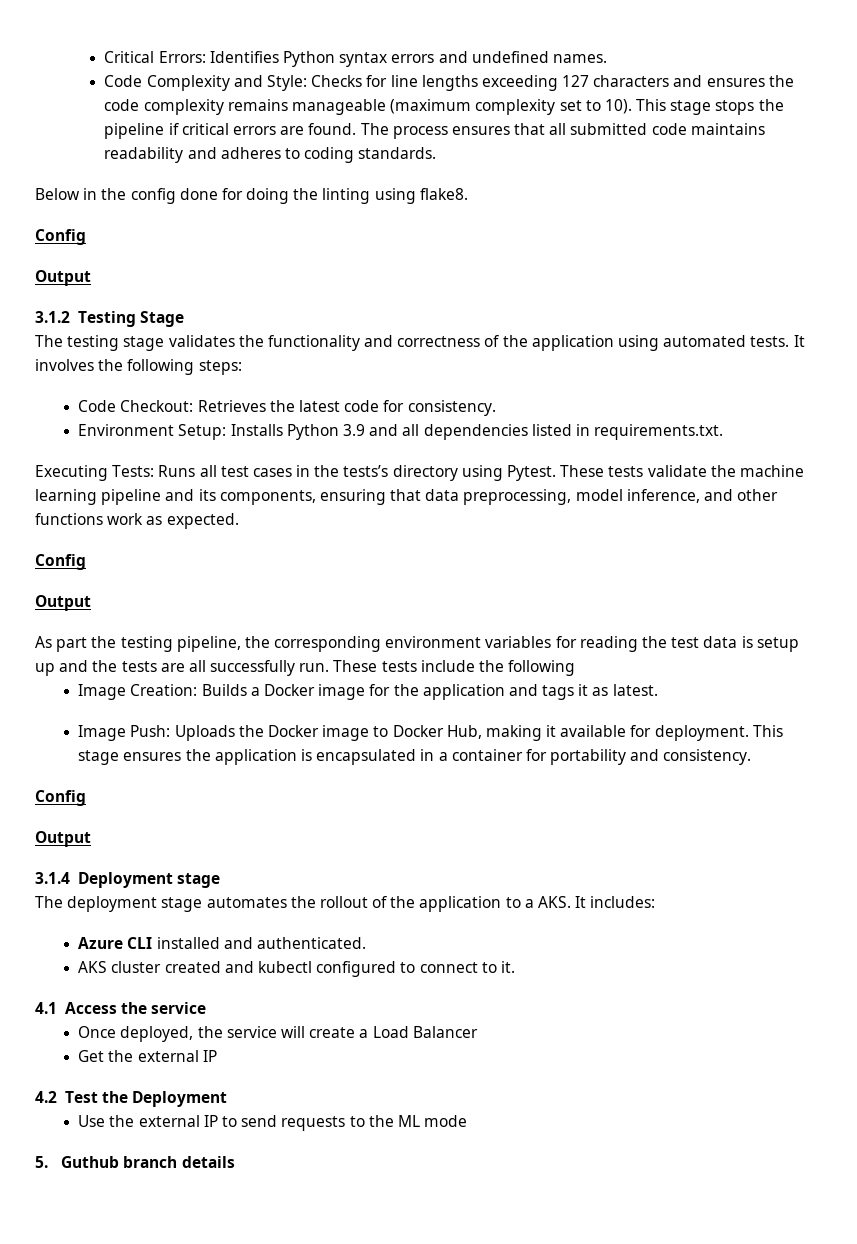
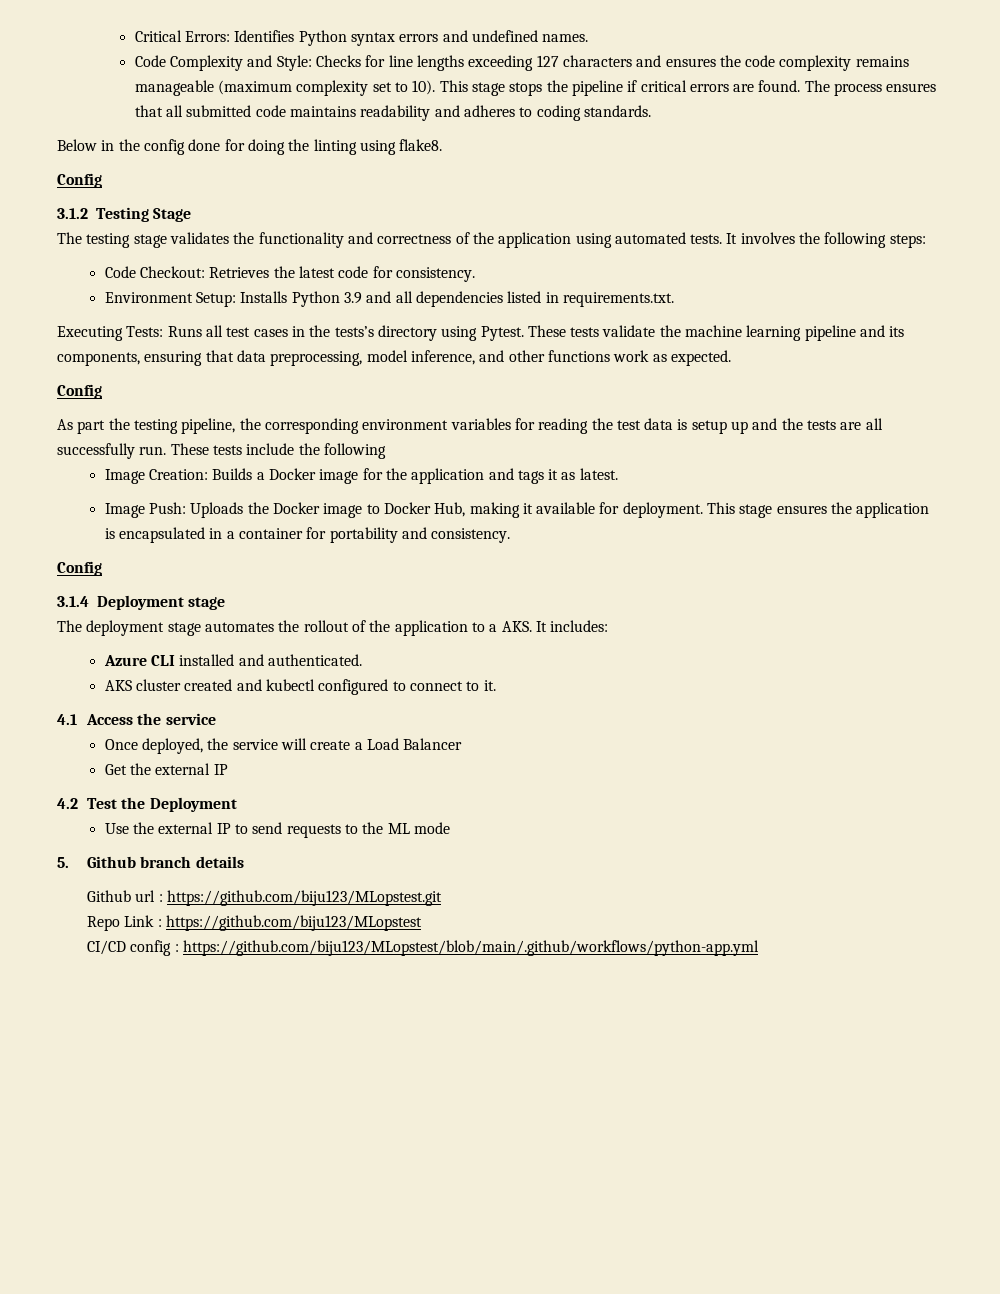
  Below in the config done for doing the linting using flake8.
  Config
- Output
  These tests validate the machine learning pipeline and its components, ensuring that data preprocessing, model inference, and other functions work as expected.
  Config
- Output
  This stage ensures the application is encapsulated in a container for portability and consistency.
  Config
- Output
- 5. Guthub branch details
+ 5. Github branch details
+ Github url : https://github.com/biju123/MLopstest.git
+ Repo Link : https://github.com/biju123/MLopstest
+ CI/CD config : https://github.com/biju123/MLopstest/blob/main/.github/workflows/python-app.yml

